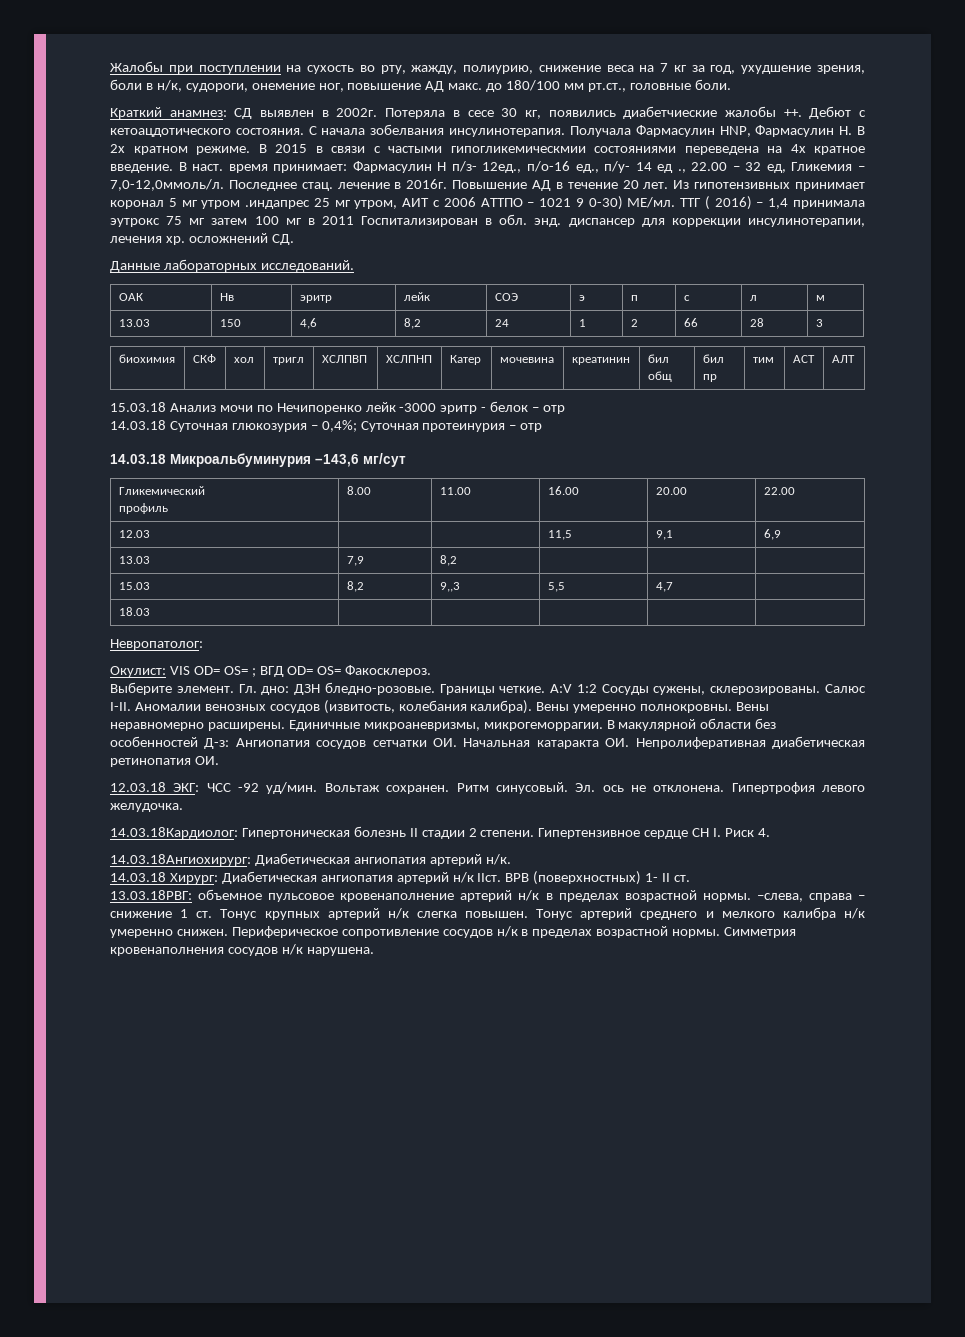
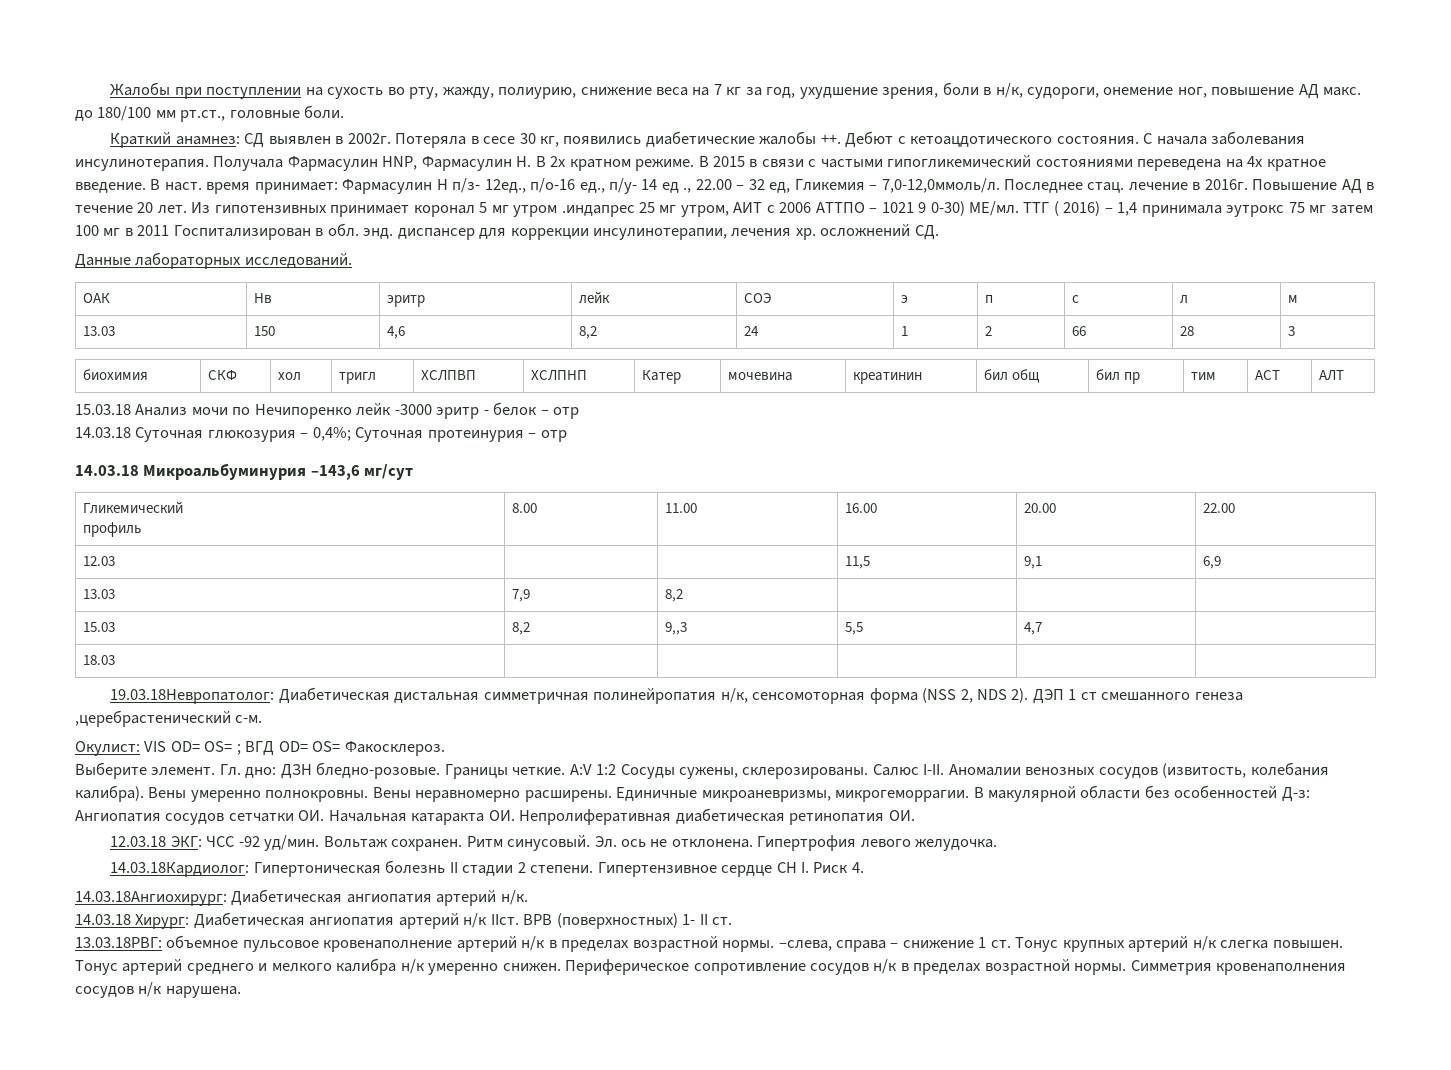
- Потеряла в сесе 30 кг, появились диабетчиеские жалобы ++.
+ Потеряла в сесе 30 кг, появились диабетические жалобы ++.
- С начала зобелвания инсулинотерапия.
+ С начала заболевания инсулинотерапия.
- В 2015 в связи с частыми гипогликемическмии состояниями переведена на 4х кратное введение.
+ В 2015 в связи с частыми гипогликемический состояниями переведена на 4х кратное введение.
- Невропатолог:
+ 19.03.18Невропатолог: Диабетическая дистальная симметричная полинейропатия н/к, сенсомоторная форма (NSS 2, NDS 2). ДЭП 1 ст смешанного генеза ,церебрастенический с-м.

